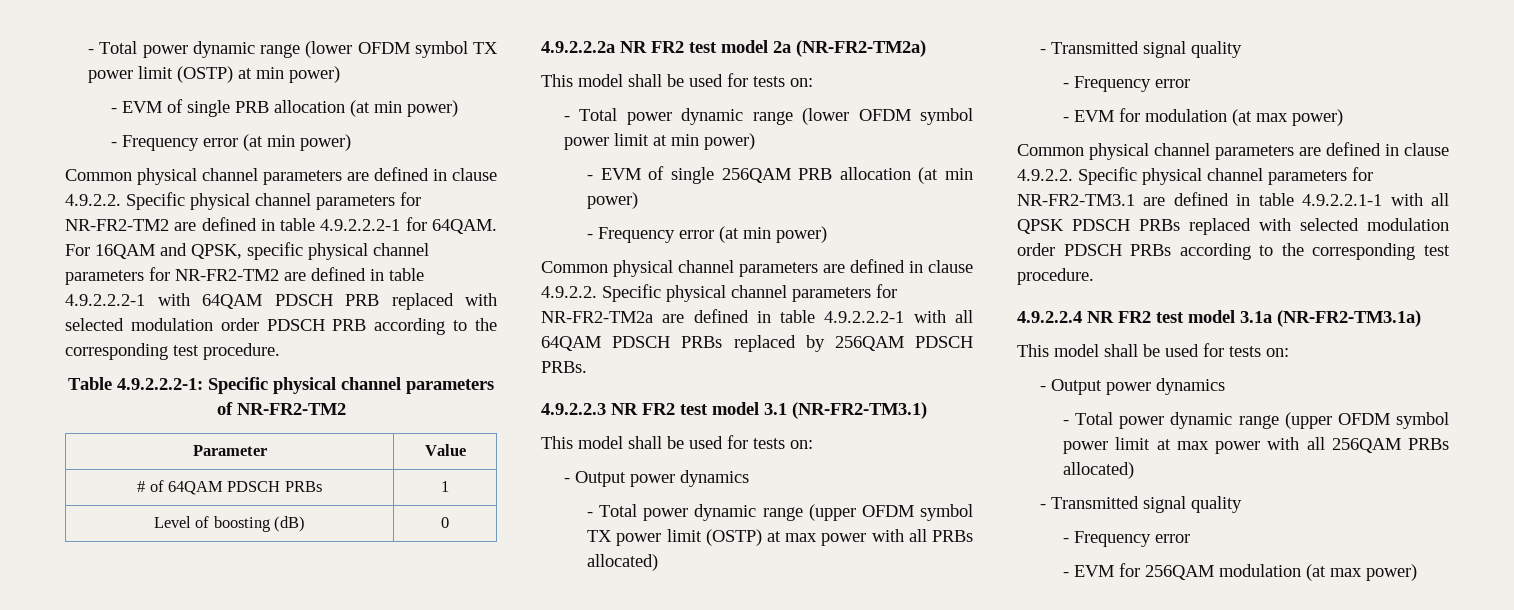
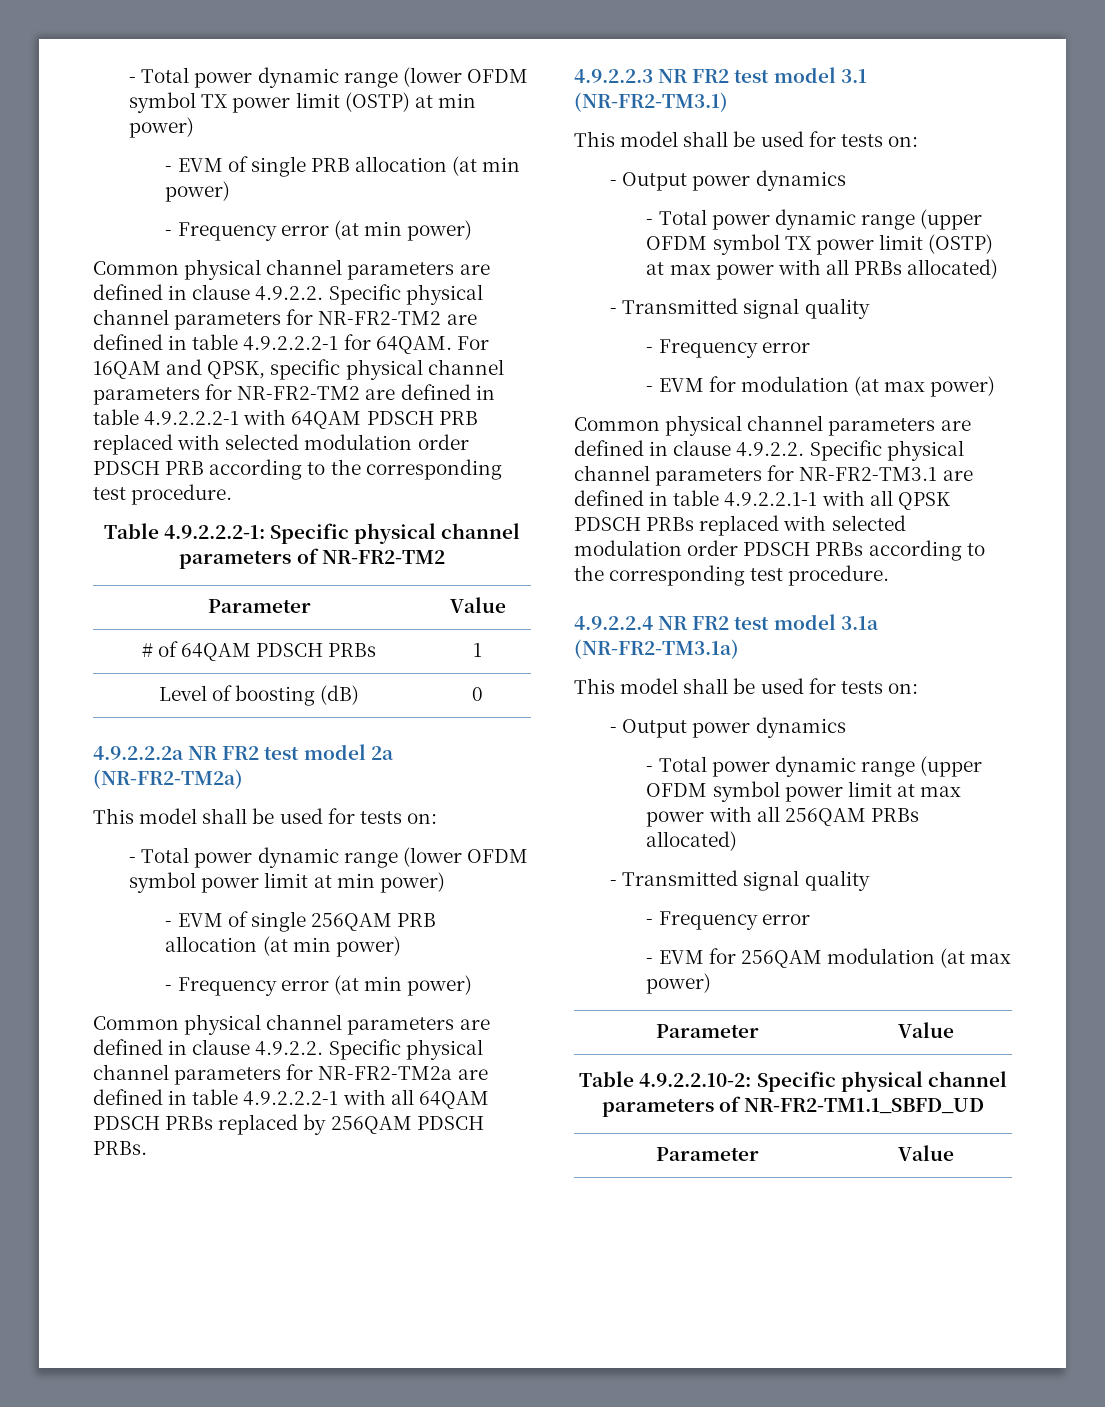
  - EVM for 256QAM modulation (at max power)
+ Parameter | Value
+ Table 4.9.2.2.10-2: Specific physical channel parameters of NR-FR2-TM1.1_SBFD_UD
+ Parameter | Value

